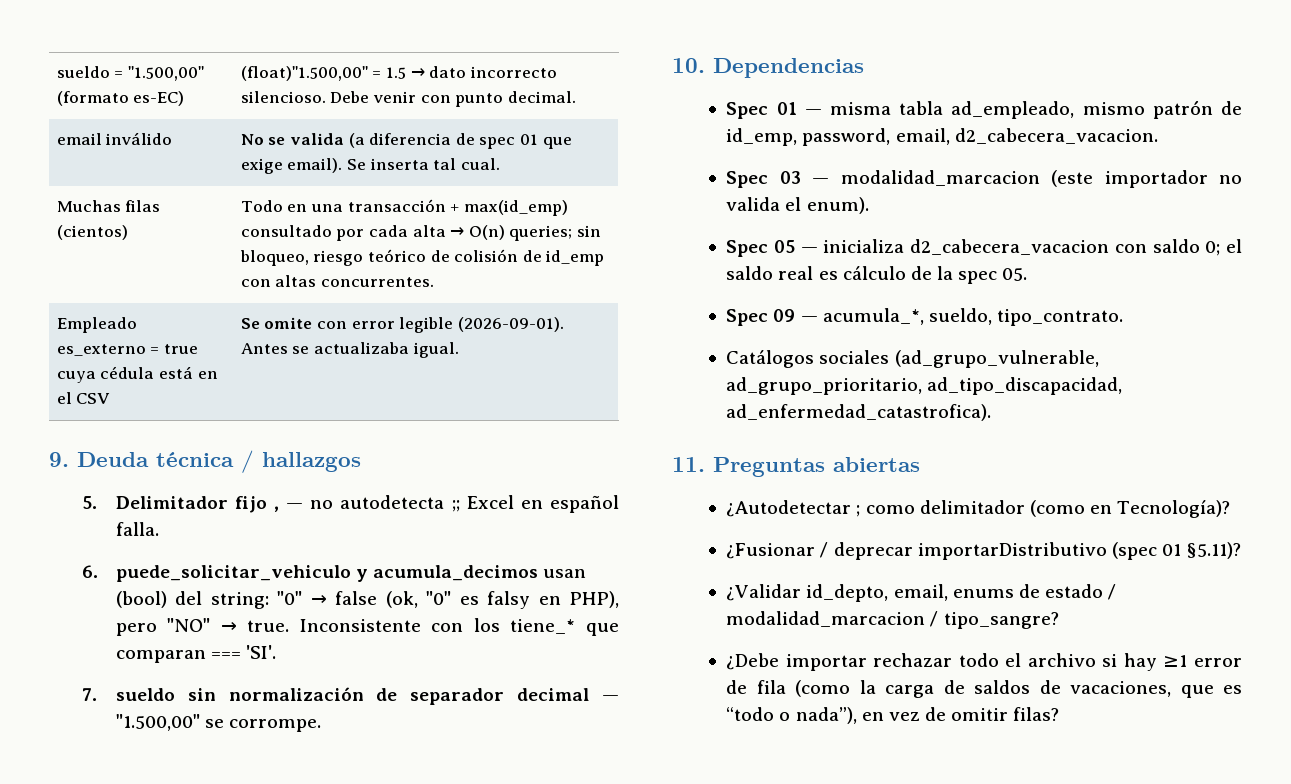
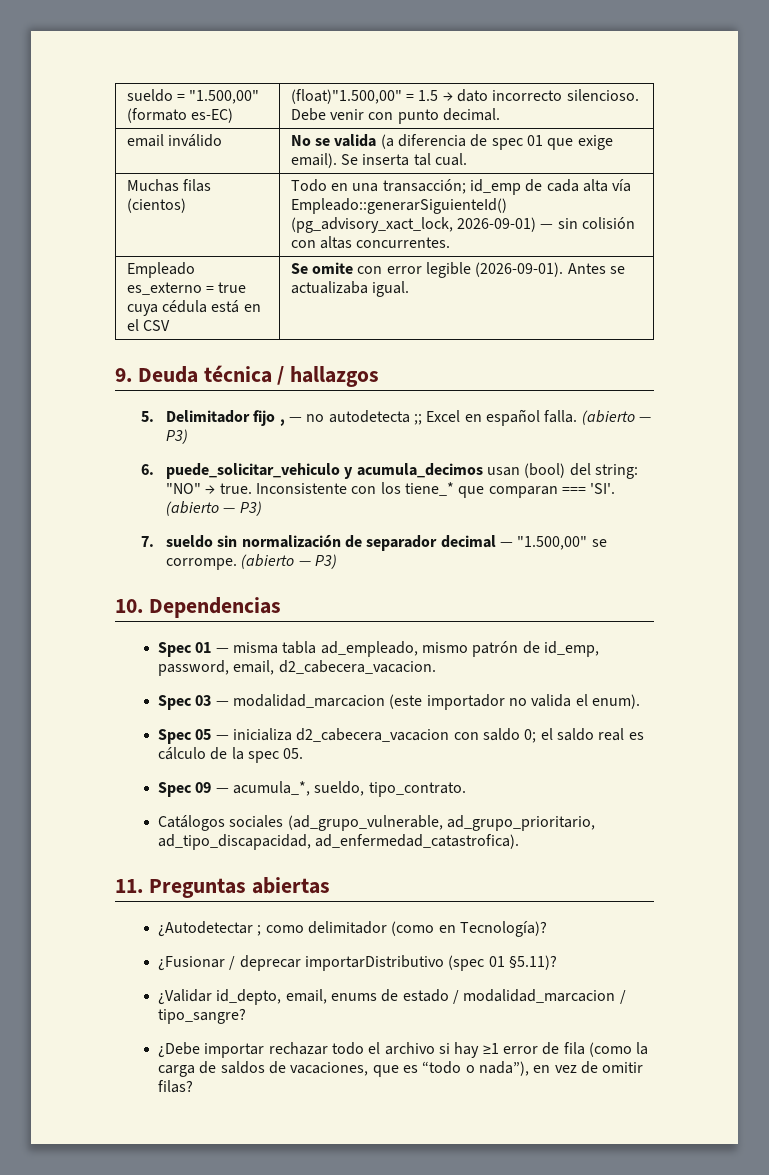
- Muchas filas (cientos) | Todo en una transacción + max(id_emp) consultado por cada alta → O(n) queries; sin bloqueo, riesgo teórico de colisión de id_emp con altas concurrentes.
+ Muchas filas (cientos) | Todo en una transacción; id_emp de cada alta vía Empleado::generarSiguienteId() (pg_advisory_xact_lock, 2026-09-01) — sin colisión con altas concurrentes.
- 5. Delimitador fijo , — no autodetecta ;; Excel en español falla.
+ 5. Delimitador fijo , — no autodetecta ;; Excel en español falla. (abierto — P3)
- 6. puede_solicitar_vehiculo y acumula_decimos usan (bool) del string: "0" → false (ok, "0" es falsy en PHP), pero "NO" → true.
+ 6. puede_solicitar_vehiculo y acumula_decimos usan (bool) del string: "NO" → true.
- Inconsistente con los tiene_* que comparan === 'SI'.
+ Inconsistente con los tiene_* que comparan === 'SI'. (abierto — P3)
- 7. sueldo sin normalización de separador decimal — "1.500,00" se corrompe.
+ 7. sueldo sin normalización de separador decimal — "1.500,00" se corrompe. (abierto — P3)

